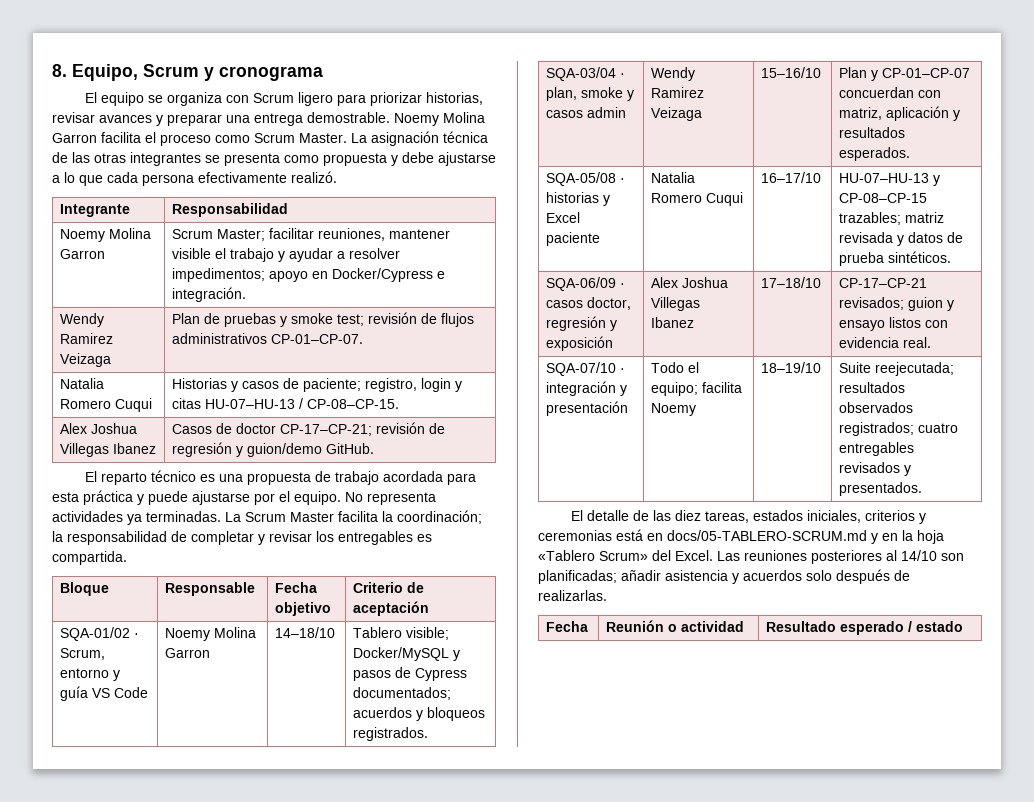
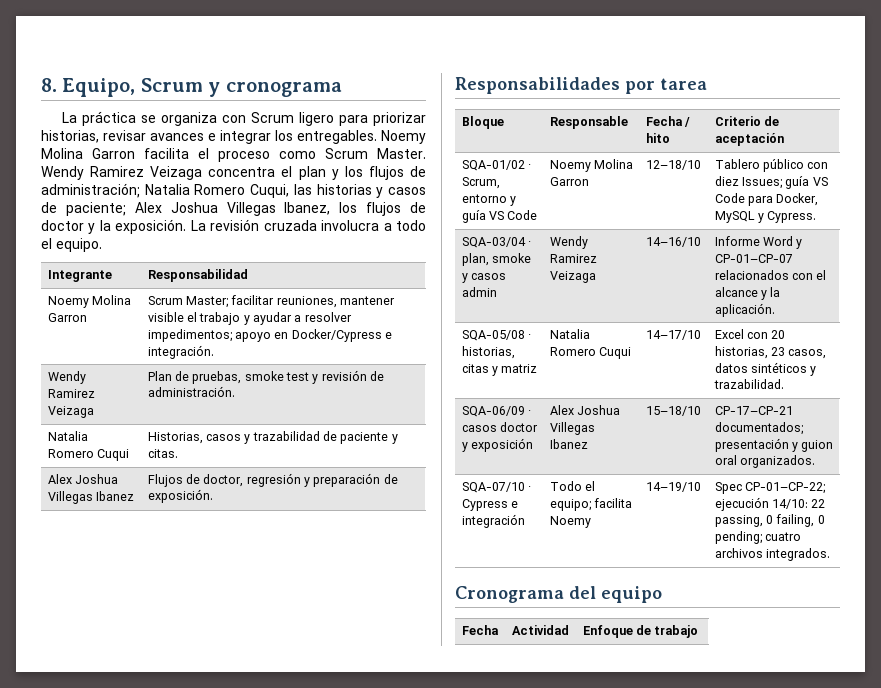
- El equipo se organiza con Scrum ligero para priorizar historias, revisar avances y preparar una entrega demostrable.
+ La práctica se organiza con Scrum ligero para priorizar historias, revisar avances e integrar los entregables.
- La asignación técnica de las otras integrantes se presenta como propuesta y debe ajustarse a lo que cada persona efectivamente realizó.
+ Wendy Ramirez Veizaga concentra el plan y los flujos de administración; Natalia Romero Cuqui, las historias y casos de paciente; Alex Joshua Villegas Ibanez, los flujos de doctor y la exposición. La revisión cruzada involucra a todo el equipo.
- Wendy Ramirez Veizaga | Plan de pruebas y smoke test; revisión de flujos administrativos CP-01–CP-07.
- Natalia Romero Cuqui | Historias y casos de paciente; registro, login y citas HU-07–HU-13 / CP-08–CP-15.
- Alex Joshua Villegas Ibanez | Casos de doctor CP-17–CP-21; revisión de regresión y guion/demo GitHub.
- El reparto técnico es una propuesta de trabajo acordada para esta práctica y puede ajustarse por el equipo. No representa actividades ya terminadas. La Scrum Master facilita la coordinación; la responsabilidad de completar y revisar los entregables es compartida.
+ Wendy Ramirez Veizaga | Plan de pruebas, smoke test y revisión de administración.
+ Natalia Romero Cuqui | Historias, casos y trazabilidad de paciente y citas.
+ Alex Joshua Villegas Ibanez | Flujos de doctor, regresión y preparación de exposición.
+ Responsabilidades por tarea
- Bloque | Responsable | Fecha objetivo | Criterio de aceptación
+ Bloque | Responsable | Fecha / hito | Criterio de aceptación
- SQA-01/02 · Scrum, entorno y guía VS Code | Noemy Molina Garron | 14–18/10 | Tablero visible; Docker/MySQL y pasos de Cypress documentados; acuerdos y bloqueos registrados.
+ SQA-01/02 · Scrum, entorno y guía VS Code | Noemy Molina Garron | 12–18/10 | Tablero público con diez Issues; guía VS Code para Docker, MySQL y Cypress.
- SQA-03/04 · plan, smoke y casos admin | Wendy Ramirez Veizaga | 15–16/10 | Plan y CP-01–CP-07 concuerdan con matriz, aplicación y resultados esperados.
- SQA-05/08 · historias y Excel paciente | Natalia Romero Cuqui | 16–17/10 | HU-07–HU-13 y CP-08–CP-15 trazables; matriz revisada y datos de prueba sintéticos.
+ SQA-03/04 · plan, smoke y casos admin | Wendy Ramirez Veizaga | 14–16/10 | Informe Word y CP-01–CP-07 relacionados con el alcance y la aplicación.
+ SQA-05/08 · historias, citas y matriz | Natalia Romero Cuqui | 14–17/10 | Excel con 20 historias, 23 casos, datos sintéticos y trazabilidad.
- SQA-06/09 · casos doctor, regresión y exposición | Alex Joshua Villegas Ibanez | 17–18/10 | CP-17–CP-21 revisados; guion y ensayo listos con evidencia real.
+ SQA-06/09 · casos doctor y exposición | Alex Joshua Villegas Ibanez | 15–18/10 | CP-17–CP-21 documentados; presentación y guion oral organizados.
- SQA-07/10 · integración y presentación | Todo el equipo; facilita Noemy | 18–19/10 | Suite reejecutada; resultados observados registrados; cuatro entregables revisados y presentados.
- El detalle de las diez tareas, estados iniciales, criterios y ceremonias está en docs/05-TABLERO-SCRUM.md y en la hoja «Tablero Scrum» del Excel. Las reuniones posteriores al 14/10 son planificadas; añadir asistencia y acuerdos solo después de realizarlas.
- Fecha | Reunión o actividad | Resultado esperado / estado
+ SQA-07/10 · Cypress e integración | Todo el equipo; facilita Noemy | 14–19/10 | Spec CP-01–CP-22; ejecución 14/10: 22 passing, 0 failing, 0 pending; cuatro archivos integrados.
+ Cronograma del equipo
+ Fecha | Actividad | Enfoque de trabajo

